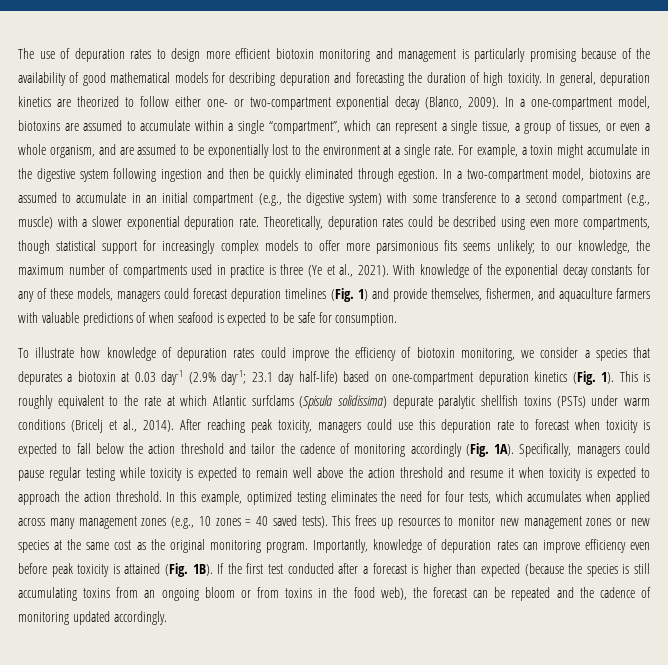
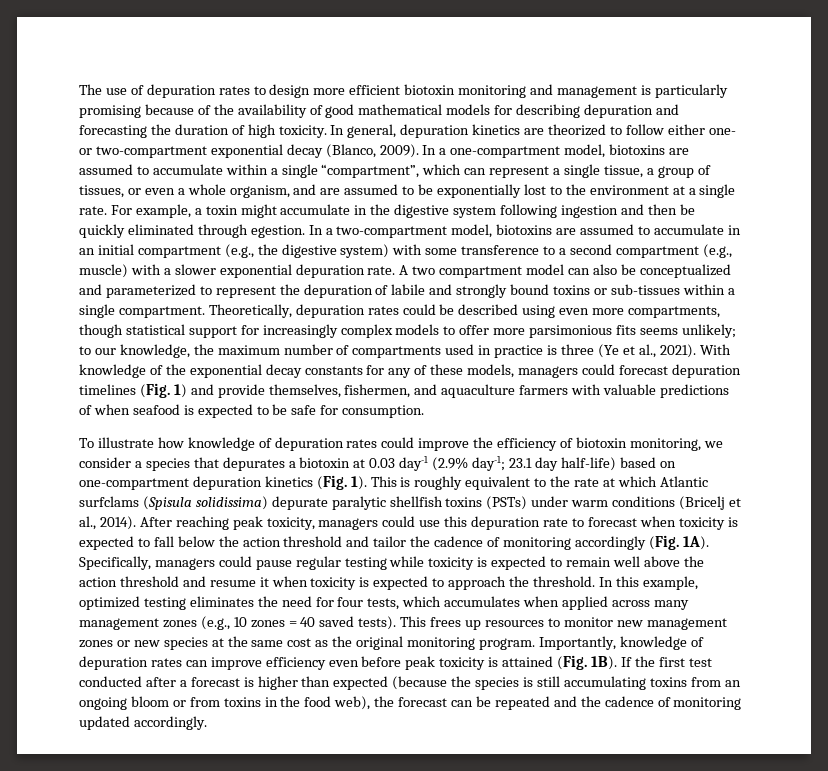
+ A two compartment model can also be conceptualized and parameterized to represent the depuration of labile and strongly bound toxins or sub-tissues within a single compartment.
- Specifically, managers could pause regular testing while toxicity is expected to remain well above the action threshold and resume it when toxicity is expected to approach the action threshold.
+ Specifically, managers could pause regular testing while toxicity is expected to remain well above the action threshold and resume it when toxicity is expected to approach the threshold.

